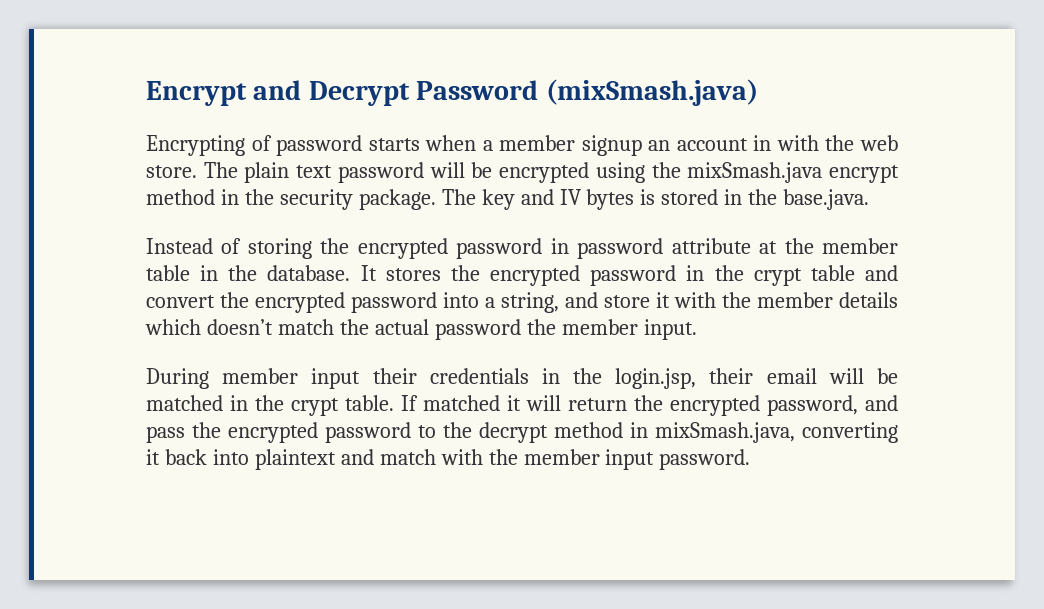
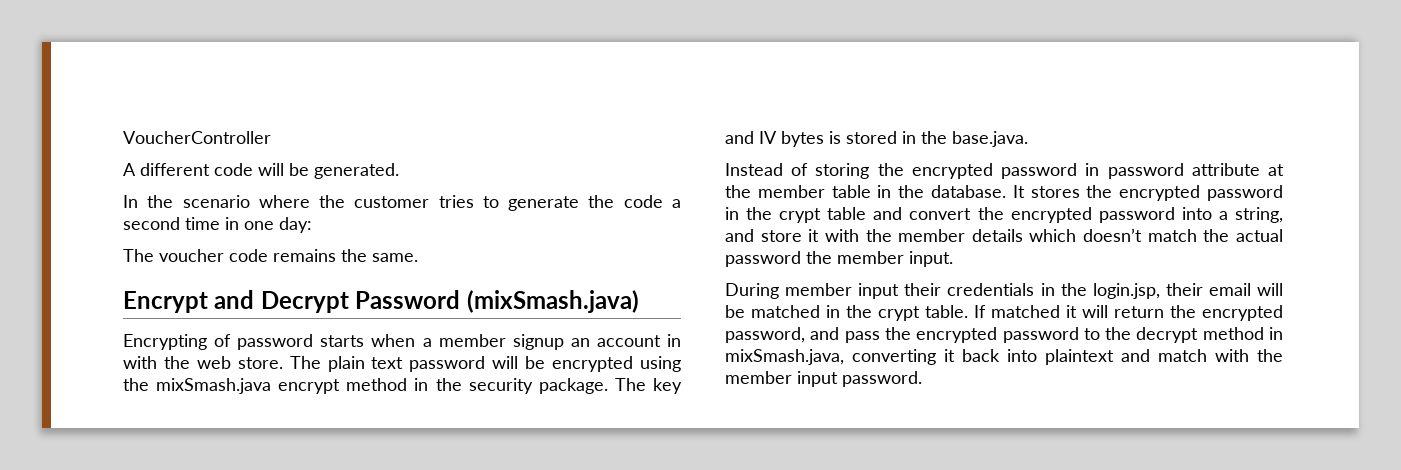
+ VoucherController
+ A different code will be generated.
+ In the scenario where the customer tries to generate the code a second time in one day:
+ The voucher code remains the same.

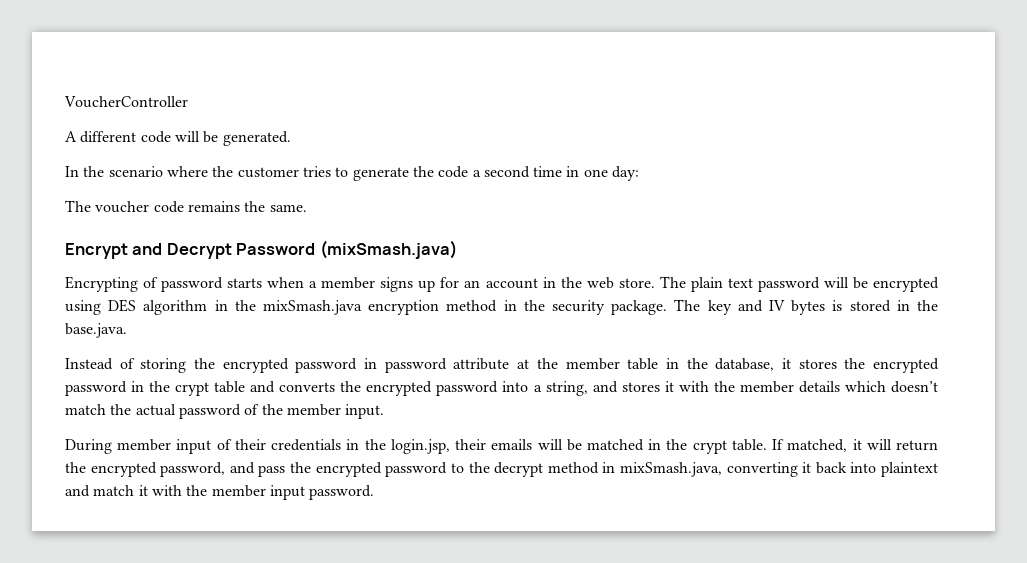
- Encrypting of password starts when a member signup an account in with the web store.
+ Encrypting of password starts when a member signs up for an account in the web store.
- The plain text password will be encrypted using the mixSmash.java encrypt method in the security package.
+ The plain text password will be encrypted using DES algorithm in the mixSmash.java encryption method in the security package.
- Instead of storing the encrypted password in password attribute at the member table in the database. It stores the encrypted password in the crypt table and convert the encrypted password into a string, and store it with the member details which doesn’t match the actual password the member input.
+ Instead of storing the encrypted password in password attribute at the member table in the database, it stores the encrypted password in the crypt table and converts the encrypted password into a string, and stores it with the member details which doesn’t match the actual password of the member input.
- During member input their credentials in the login.jsp, their email will be matched in the crypt table.
+ During member input of their credentials in the login.jsp, their emails will be matched in the crypt table.
- If matched it will return the encrypted password, and pass the encrypted password to the decrypt method in mixSmash.java, converting it back into plaintext and match with the member input password.
+ If matched, it will return the encrypted password, and pass the encrypted password to the decrypt method in mixSmash.java, converting it back into plaintext and match it with the member input password.

